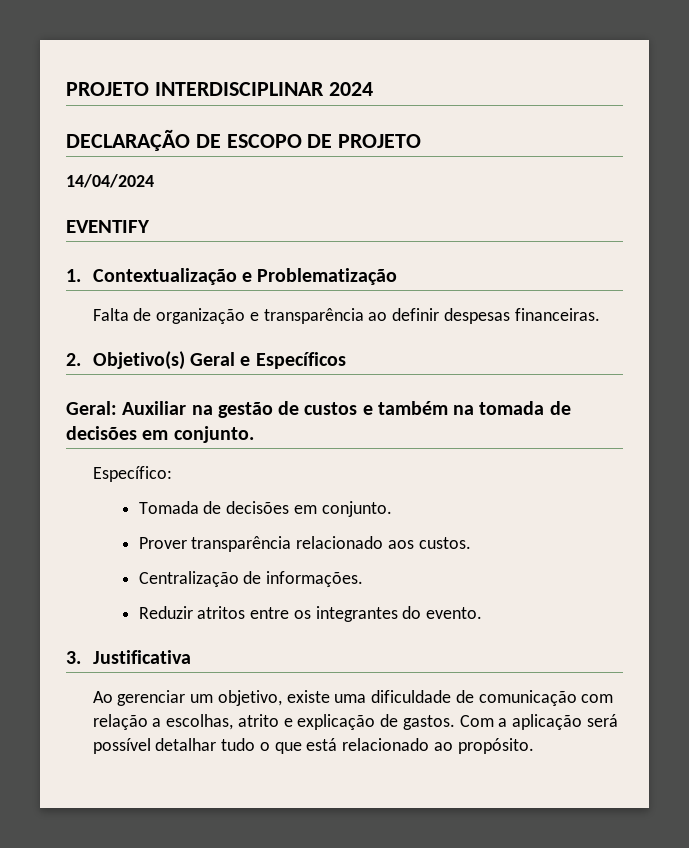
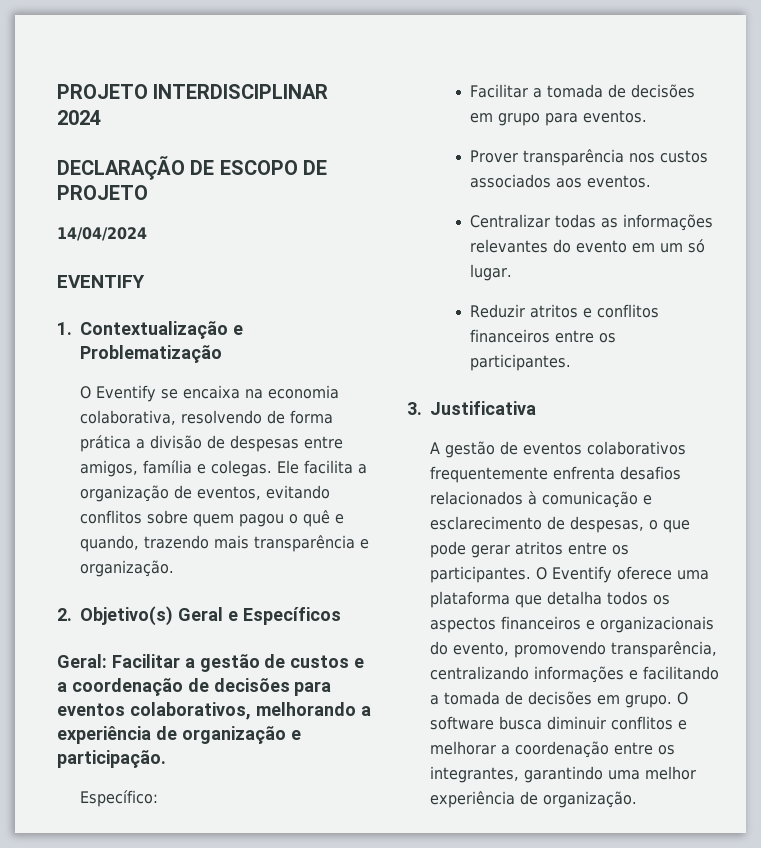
- Falta de organização e transparência ao definir despesas financeiras.
+ O Eventify se encaixa na economia colaborativa, resolvendo de forma prática a divisão de despesas entre amigos, família e colegas. Ele facilita a organização de eventos, evitando conflitos sobre quem pagou o quê e quando, trazendo mais transparência e organização.
- Geral: Auxiliar na gestão de custos e também na tomada de decisões em conjunto.
+ Geral: Facilitar a gestão de custos e a coordenação de decisões para eventos colaborativos, melhorando a experiência de organização e participação.
  Específico:
- Tomada de decisões em conjunto.
- Prover transparência relacionado aos custos.
- Centralização de informações.
- Reduzir atritos entre os integrantes do evento.
+ Facilitar a tomada de decisões em grupo para eventos.
+ Prover transparência nos custos associados aos eventos.
+ Centralizar todas as informações relevantes do evento em um só lugar.
+ Reduzir atritos e conflitos financeiros entre os participantes.
  3. Justificativa
- Ao gerenciar um objetivo, existe uma dificuldade de comunicação com relação a escolhas, atrito e explicação de gastos. Com a aplicação será possível detalhar tudo o que está relacionado ao propósito.
+ A gestão de eventos colaborativos frequentemente enfrenta desafios relacionados à comunicação e esclarecimento de despesas, o que pode gerar atritos entre os participantes. O Eventify oferece uma plataforma que detalha todos os aspectos financeiros e organizacionais do evento, promovendo transparência, centralizando informações e facilitando a tomada de decisões em grupo. O software busca diminuir conflitos e melhorar a coordenação entre os integrantes, garantindo uma melhor experiência de organização.

